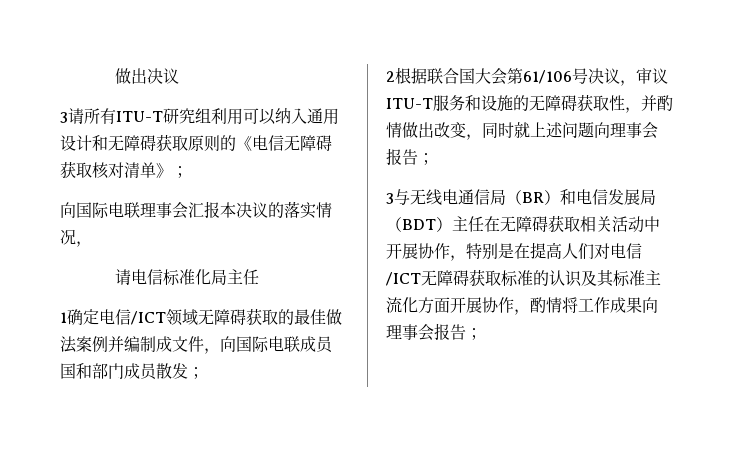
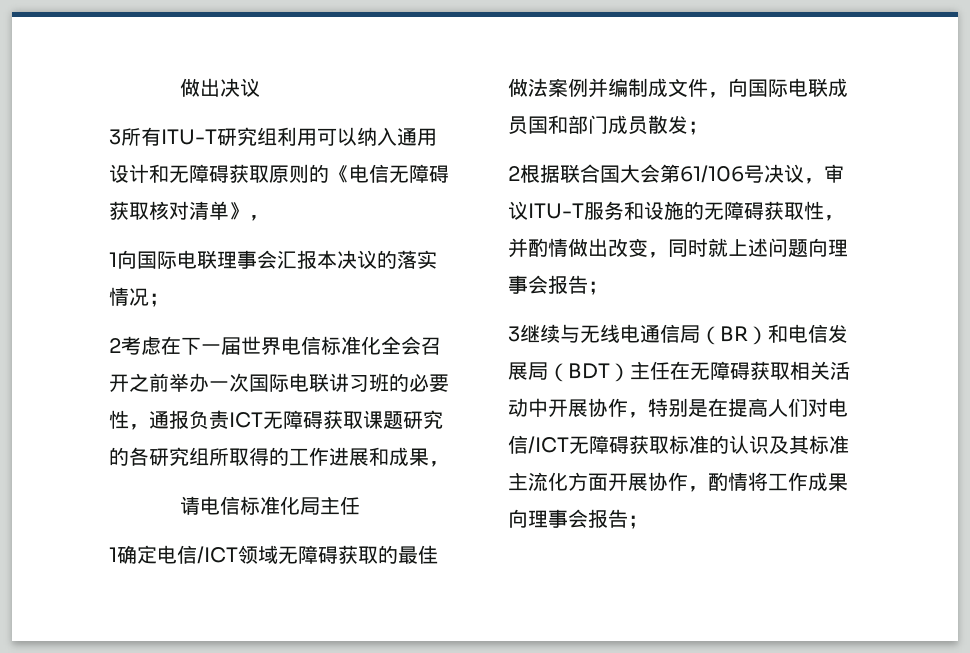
- 3请所有ITU-T研究组利用可以纳入通用设计和无障碍获取原则的《电信无障碍获取核对清单》；
- 向国际电联理事会汇报本决议的落实情况，
+ 3所有ITU-T研究组利用可以纳入通用设计和无障碍获取原则的《电信无障碍获取核对清单》，
+ 1向国际电联理事会汇报本决议的落实情况；
+ 2考虑在下一届世界电信标准化全会召开之前举办一次国际电联讲习班的必要性，通报负责ICT无障碍获取课题研究的各研究组所取得的工作进展和成果，
- 3与无线电通信局（BR）和电信发展局（BDT）主任在无障碍获取相关活动中开展协作，特别是在提高人们对电信/ICT无障碍获取标准的认识及其标准主流化方面开展协作，酌情将工作成果向理事会报告；
+ 3继续与无线电通信局（BR）和电信发展局（BDT）主任在无障碍获取相关活动中开展协作，特别是在提高人们对电信/ICT无障碍获取标准的认识及其标准主流化方面开展协作，酌情将工作成果向理事会报告；

